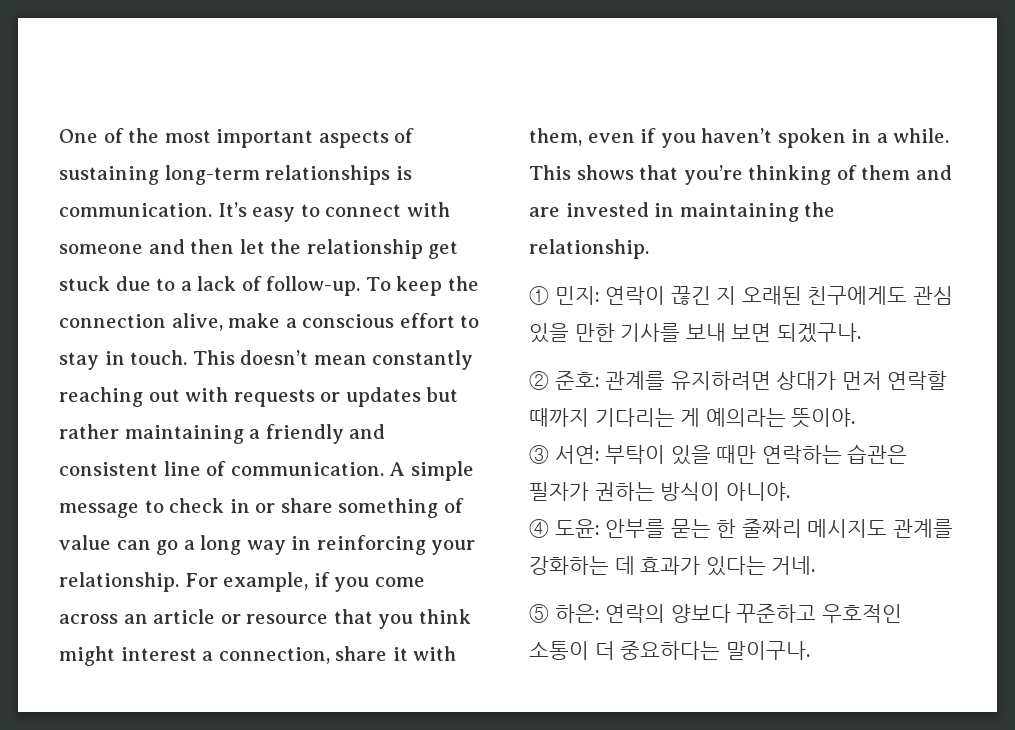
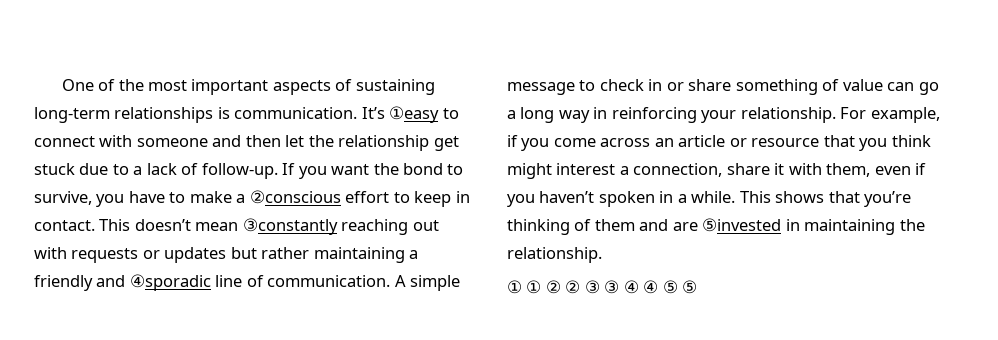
- It’s easy to connect with someone and then let the relationship get stuck due to a lack of follow-up.
+ It’s ①easy to connect with someone and then let the relationship get stuck due to a lack of follow-up.
- To keep the connection alive, make a conscious effort to stay in touch.
+ If you want the bond to survive, you have to make a ②conscious effort to keep in contact.
- This doesn’t mean constantly reaching out with requests or updates but rather maintaining a friendly and consistent line of communication.
+ This doesn’t mean ③constantly reaching out with requests or updates but rather maintaining a friendly and ④sporadic line of communication.
- This shows that you’re thinking of them and are invested in maintaining the relationship.
+ This shows that you’re thinking of them and are ⑤invested in maintaining the relationship.
- ① 민지: 연락이 끊긴 지 오래된 친구에게도 관심 있을 만한 기사를 보내 보면 되겠구나.
- ② 준호: 관계를 유지하려면 상대가 먼저 연락할 때까지 기다리는 게 예의라는 뜻이야.
- ③ 서연: 부탁이 있을 때만 연락하는 습관은 필자가 권하는 방식이 아니야.
- ④ 도윤: 안부를 묻는 한 줄짜리 메시지도 관계를 강화하는 데 효과가 있다는 거네.
- ⑤ 하은: 연락의 양보다 꾸준하고 우호적인 소통이 더 중요하다는 말이구나.
+ ① ① ② ② ③ ③ ④ ④ ⑤ ⑤

